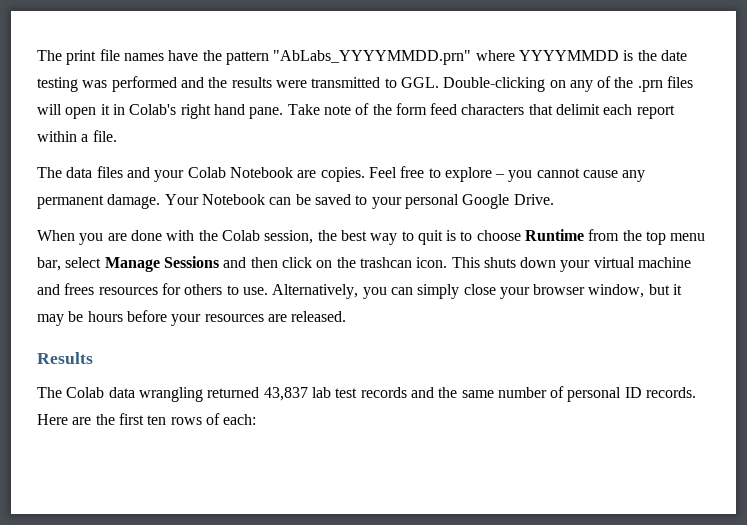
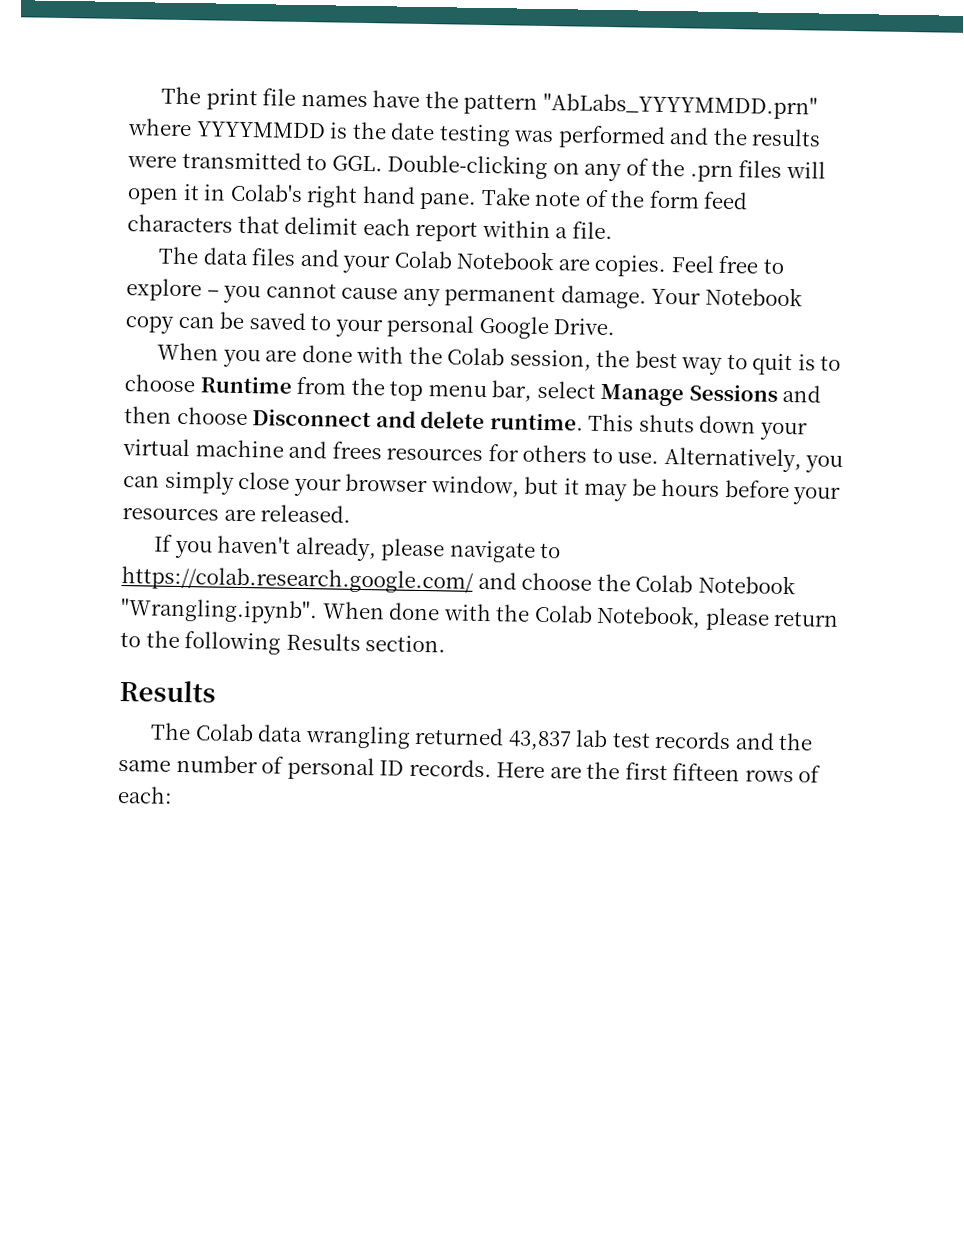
- Your Notebook can be saved to your personal Google Drive.
+ Your Notebook copy can be saved to your personal Google Drive.
- When you are done with the Colab session, the best way to quit is to choose Runtime from the top menu bar, select Manage Sessions and then click on the trashcan icon.
+ When you are done with the Colab session, the best way to quit is to choose Runtime from the top menu bar, select Manage Sessions and then choose Disconnect and delete runtime.
+ If you haven't already, please navigate to https://colab.research.google.com/ and choose the Colab Notebook "Wrangling.ipynb". When done with the Colab Notebook, please return to the following Results section.
- Here are the first ten rows of each:
+ Here are the first fifteen rows of each:

